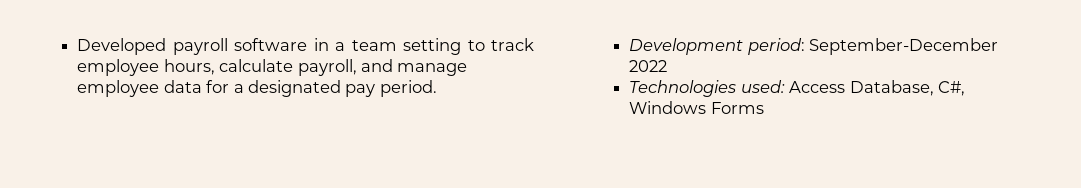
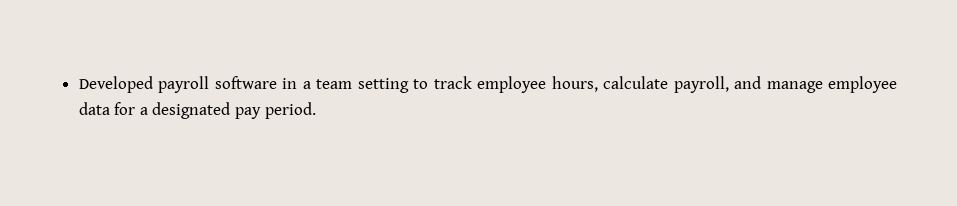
- Development period: September-December 2022
- Technologies used: Access Database, C#, Windows Forms

